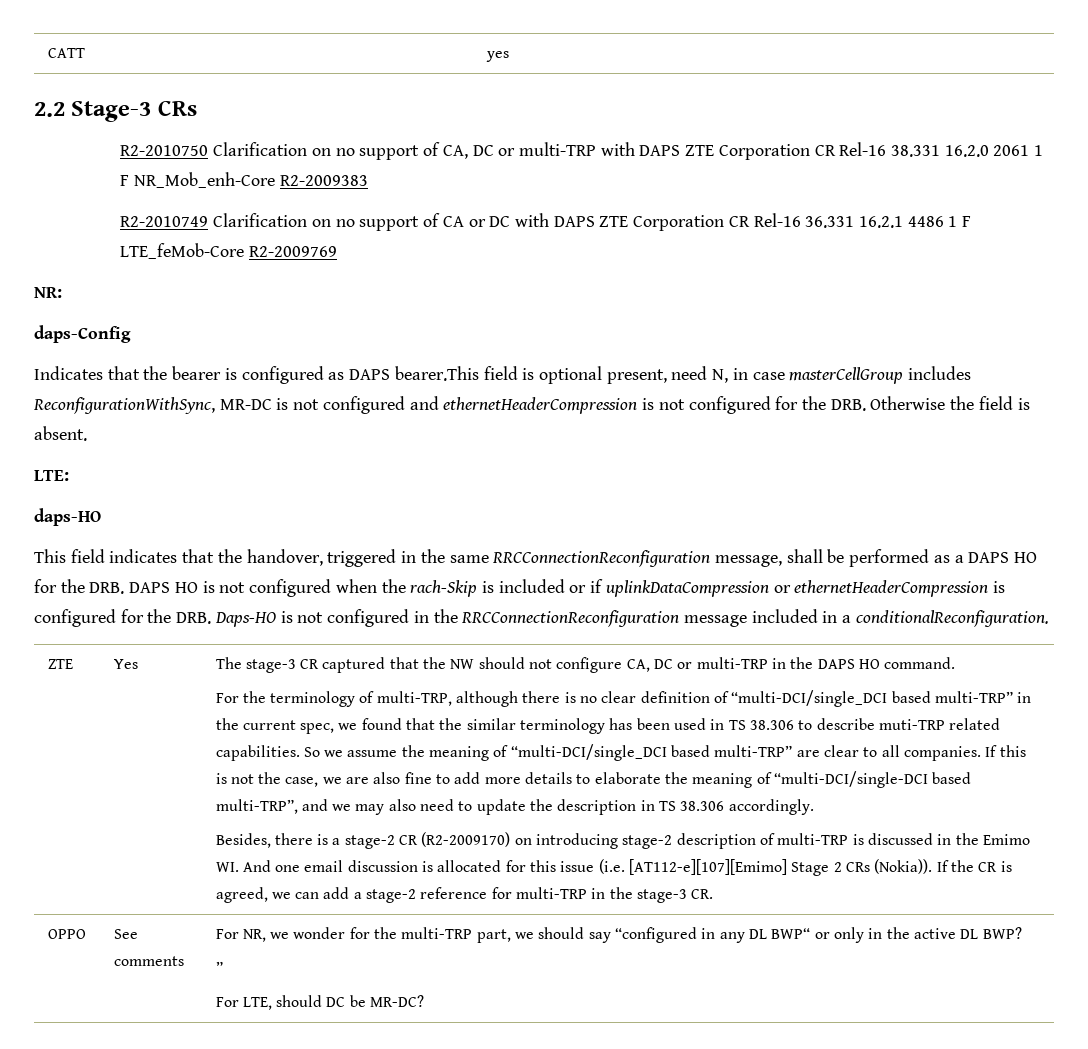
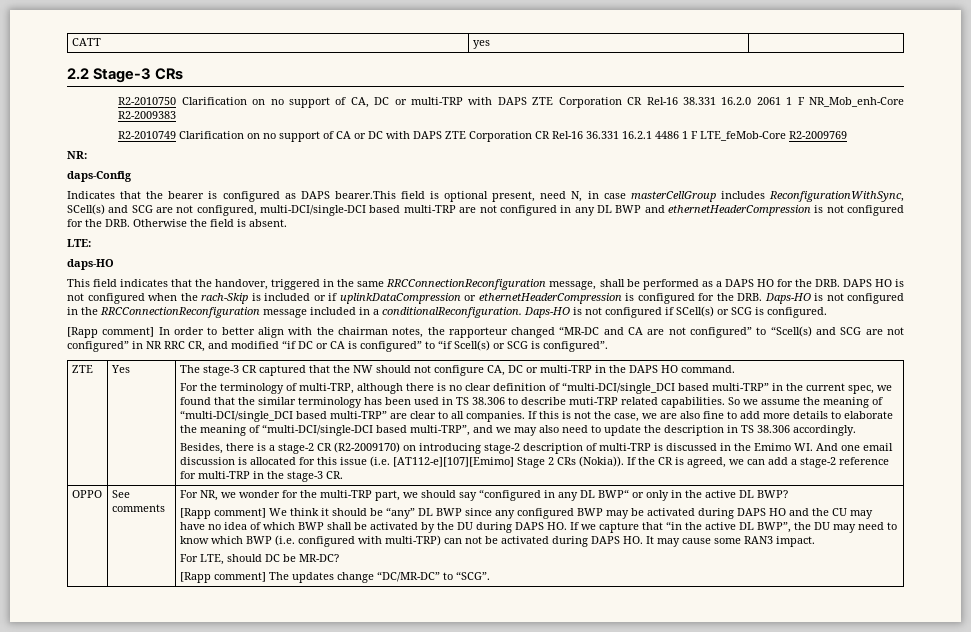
- Indicates that the bearer is configured as DAPS bearer.This field is optional present, need N, in case masterCellGroup includes ReconfigurationWithSync, MR-DC is not configured and ethernetHeaderCompression is not configured for the DRB. Otherwise the field is absent.
+ Indicates that the bearer is configured as DAPS bearer.This field is optional present, need N, in case masterCellGroup includes ReconfigurationWithSync, SCell(s) and SCG are not configured, multi-DCI/single-DCI based multi-TRP are not configured in any DL BWP and ethernetHeaderCompression is not configured for the DRB. Otherwise the field is absent.
+ Daps-HO is not configured if SCell(s) or SCG is configured.
+ [Rapp comment] In order to better align with the chairman notes, the rapporteur changed “MR-DC and CA are not configured” to “Scell(s) and SCG are not configured” in NR RRC CR, and modified “if DC or CA is configured” to “if Scell(s) or SCG is configured”.
- ”
+ [Rapp comment] We think it should be “any” DL BWP since any configured BWP may be activated during DAPS HO and the CU may have no idea of which BWP shall be activated by the DU during DAPS HO. If we capture that “in the active DL BWP”, the DU may need to know which BWP (i.e. configured with multi-TRP) can not be activated during DAPS HO. It may cause some RAN3 impact.
+ [Rapp comment] The updates change “DC/MR-DC” to “SCG”.

